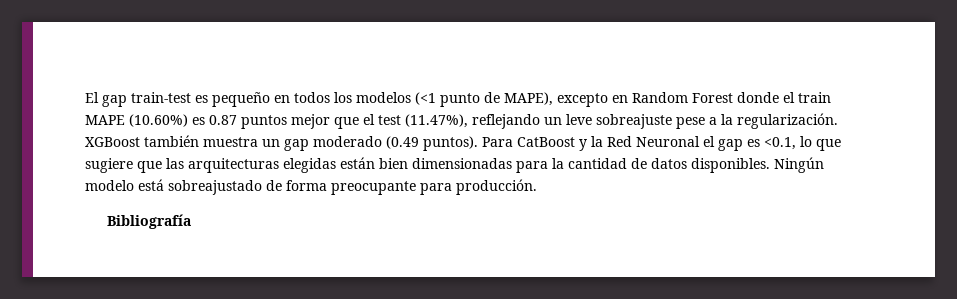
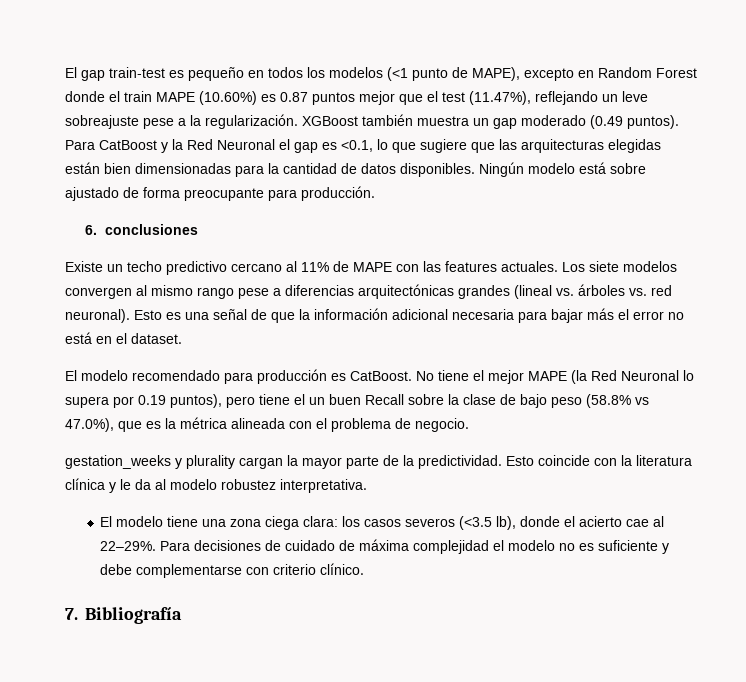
- Ningún modelo está sobreajustado de forma preocupante para producción.
+ Ningún modelo está sobre ajustado de forma preocupante para producción.
- Bibliografía
+ 6. conclusiones
+ Existe un techo predictivo cercano al 11% de MAPE con las features actuales. Los siete modelos convergen al mismo rango pese a diferencias arquitectónicas grandes (lineal vs. árboles vs. red neuronal). Esto es una señal de que la información adicional necesaria para bajar más el error no está en el dataset.
+ El modelo recomendado para producción es CatBoost. No tiene el mejor MAPE (la Red Neuronal lo supera por 0.19 puntos), pero tiene el un buen Recall sobre la clase de bajo peso (58.8% vs 47.0%), que es la métrica alineada con el problema de negocio.
+ gestation_weeks y plurality cargan la mayor parte de la predictividad. Esto coincide con la literatura clínica y le da al modelo robustez interpretativa.
+ El modelo tiene una zona ciega clara: los casos severos (<3.5 lb), donde el acierto cae al 22–29%. Para decisiones de cuidado de máxima complejidad el modelo no es suficiente y debe complementarse con criterio clínico.
+ 7. Bibliografía

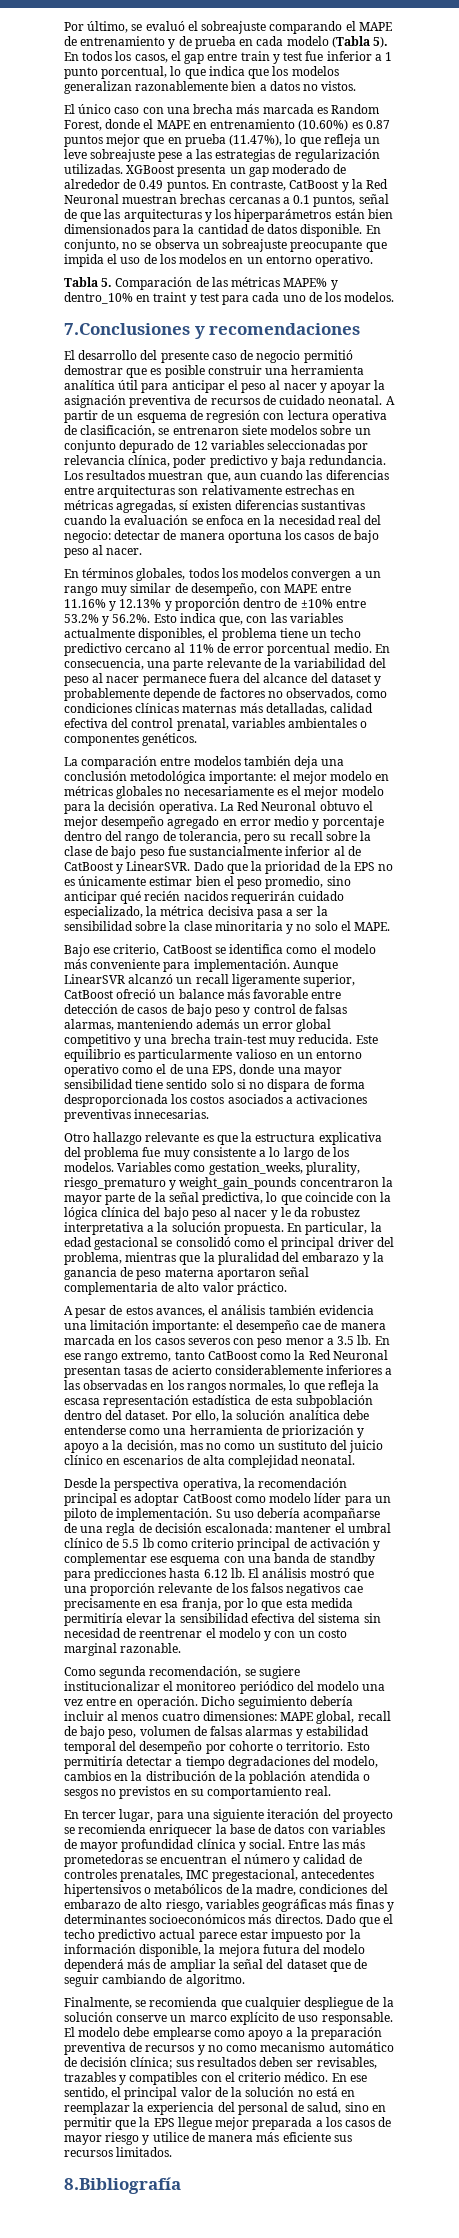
- El gap train-test es pequeño en todos los modelos (<1 punto de MAPE), excepto en Random Forest donde el train MAPE (10.60%) es 0.87 puntos mejor que el test (11.47%), reflejando un leve sobreajuste pese a la regularización. XGBoost también muestra un gap moderado (0.49 puntos). Para CatBoost y la Red Neuronal el gap es <0.1, lo que sugiere que las arquitecturas elegidas están bien dimensionadas para la cantidad de datos disponibles. Ningún modelo está sobre ajustado de forma preocupante para producción.
- 6. conclusiones
- Existe un techo predictivo cercano al 11% de MAPE con las features actuales. Los siete modelos convergen al mismo rango pese a diferencias arquitectónicas grandes (lineal vs. árboles vs. red neuronal). Esto es una señal de que la información adicional necesaria para bajar más el error no está en el dataset.
- El modelo recomendado para producción es CatBoost. No tiene el mejor MAPE (la Red Neuronal lo supera por 0.19 puntos), pero tiene el un buen Recall sobre la clase de bajo peso (58.8% vs 47.0%), que es la métrica alineada con el problema de negocio.
- gestation_weeks y plurality cargan la mayor parte de la predictividad. Esto coincide con la literatura clínica y le da al modelo robustez interpretativa.
- El modelo tiene una zona ciega clara: los casos severos (<3.5 lb), donde el acierto cae al 22–29%. Para decisiones de cuidado de máxima complejidad el modelo no es suficiente y debe complementarse con criterio clínico.
- 7. Bibliografía
+ Por último, se evaluó el sobreajuste comparando el MAPE de entrenamiento y de prueba en cada modelo (Tabla 5). En todos los casos, el gap entre train y test fue inferior a 1 punto porcentual, lo que indica que los modelos generalizan razonablemente bien a datos no vistos.
+ El único caso con una brecha más marcada es Random Forest, donde el MAPE en entrenamiento (10.60%) es 0.87 puntos mejor que en prueba (11.47%), lo que refleja un leve sobreajuste pese a las estrategias de regularización utilizadas. XGBoost presenta un gap moderado de alrededor de 0.49 puntos. En contraste, CatBoost y la Red Neuronal muestran brechas cercanas a 0.1 puntos, señal de que las arquitecturas y los hiperparámetros están bien dimensionados para la cantidad de datos disponible. En conjunto, no se observa un sobreajuste preocupante que impida el uso de los modelos en un entorno operativo.
+ Tabla 5. Comparación de las métricas MAPE% y dentro_10% en traint y test para cada uno de los modelos.
+ 7.Conclusiones y recomendaciones
+ El desarrollo del presente caso de negocio permitió demostrar que es posible construir una herramienta analítica útil para anticipar el peso al nacer y apoyar la asignación preventiva de recursos de cuidado neonatal. A partir de un esquema de regresión con lectura operativa de clasificación, se entrenaron siete modelos sobre un conjunto depurado de 12 variables seleccionadas por relevancia clínica, poder predictivo y baja redundancia. Los resultados muestran que, aun cuando las diferencias entre arquitecturas son relativamente estrechas en métricas agregadas, sí existen diferencias sustantivas cuando la evaluación se enfoca en la necesidad real del negocio: detectar de manera oportuna los casos de bajo peso al nacer.
+ En términos globales, todos los modelos convergen a un rango muy similar de desempeño, con MAPE entre 11.16% y 12.13% y proporción dentro de ±10% entre 53.2% y 56.2%. Esto indica que, con las variables actualmente disponibles, el problema tiene un techo predictivo cercano al 11% de error porcentual medio. En consecuencia, una parte relevante de la variabilidad del peso al nacer permanece fuera del alcance del dataset y probablemente depende de factores no observados, como condiciones clínicas maternas más detalladas, calidad efectiva del control prenatal, variables ambientales o componentes genéticos.
+ La comparación entre modelos también deja una conclusión metodológica importante: el mejor modelo en métricas globales no necesariamente es el mejor modelo para la decisión operativa. La Red Neuronal obtuvo el mejor desempeño agregado en error medio y porcentaje dentro del rango de tolerancia, pero su recall sobre la clase de bajo peso fue sustancialmente inferior al de CatBoost y LinearSVR. Dado que la prioridad de la EPS no es únicamente estimar bien el peso promedio, sino anticipar qué recién nacidos requerirán cuidado especializado, la métrica decisiva pasa a ser la sensibilidad sobre la clase minoritaria y no solo el MAPE.
+ Bajo ese criterio, CatBoost se identifica como el modelo más conveniente para implementación. Aunque LinearSVR alcanzó un recall ligeramente superior, CatBoost ofreció un balance más favorable entre detección de casos de bajo peso y control de falsas alarmas, manteniendo además un error global competitivo y una brecha train-test muy reducida. Este equilibrio es particularmente valioso en un entorno operativo como el de una EPS, donde una mayor sensibilidad tiene sentido solo si no dispara de forma desproporcionada los costos asociados a activaciones preventivas innecesarias.
+ Otro hallazgo relevante es que la estructura explicativa del problema fue muy consistente a lo largo de los modelos. Variables como gestation_weeks, plurality, riesgo_prematuro y weight_gain_pounds concentraron la mayor parte de la señal predictiva, lo que coincide con la lógica clínica del bajo peso al nacer y le da robustez interpretativa a la solución propuesta. En particular, la edad gestacional se consolidó como el principal driver del problema, mientras que la pluralidad del embarazo y la ganancia de peso materna aportaron señal complementaria de alto valor práctico.
+ A pesar de estos avances, el análisis también evidencia una limitación importante: el desempeño cae de manera marcada en los casos severos con peso menor a 3.5 lb. En ese rango extremo, tanto CatBoost como la Red Neuronal presentan tasas de acierto considerablemente inferiores a las observadas en los rangos normales, lo que refleja la escasa representación estadística de esta subpoblación dentro del dataset. Por ello, la solución analítica debe entenderse como una herramienta de priorización y apoyo a la decisión, mas no como un sustituto del juicio clínico en escenarios de alta complejidad neonatal.
+ Desde la perspectiva operativa, la recomendación principal es adoptar CatBoost como modelo líder para un piloto de implementación. Su uso debería acompañarse de una regla de decisión escalonada: mantener el umbral clínico de 5.5 lb como criterio principal de activación y complementar ese esquema con una banda de standby para predicciones hasta 6.12 lb. El análisis mostró que una proporción relevante de los falsos negativos cae precisamente en esa franja, por lo que esta medida permitiría elevar la sensibilidad efectiva del sistema sin necesidad de reentrenar el modelo y con un costo marginal razonable.
+ Como segunda recomendación, se sugiere institucionalizar el monitoreo periódico del modelo una vez entre en operación. Dicho seguimiento debería incluir al menos cuatro dimensiones: MAPE global, recall de bajo peso, volumen de falsas alarmas y estabilidad temporal del desempeño por cohorte o territorio. Esto permitiría detectar a tiempo degradaciones del modelo, cambios en la distribución de la población atendida o sesgos no previstos en su comportamiento real.
+ En tercer lugar, para una siguiente iteración del proyecto se recomienda enriquecer la base de datos con variables de mayor profundidad clínica y social. Entre las más prometedoras se encuentran el número y calidad de controles prenatales, IMC pregestacional, antecedentes hipertensivos o metabólicos de la madre, condiciones del embarazo de alto riesgo, variables geográficas más finas y determinantes socioeconómicos más directos. Dado que el techo predictivo actual parece estar impuesto por la información disponible, la mejora futura del modelo dependerá más de ampliar la señal del dataset que de seguir cambiando de algoritmo.
+ Finalmente, se recomienda que cualquier despliegue de la solución conserve un marco explícito de uso responsable. El modelo debe emplearse como apoyo a la preparación preventiva de recursos y no como mecanismo automático de decisión clínica; sus resultados deben ser revisables, trazables y compatibles con el criterio médico. En ese sentido, el principal valor de la solución no está en reemplazar la experiencia del personal de salud, sino en permitir que la EPS llegue mejor preparada a los casos de mayor riesgo y utilice de manera más eficiente sus recursos limitados.
+ 8.Bibliografía

